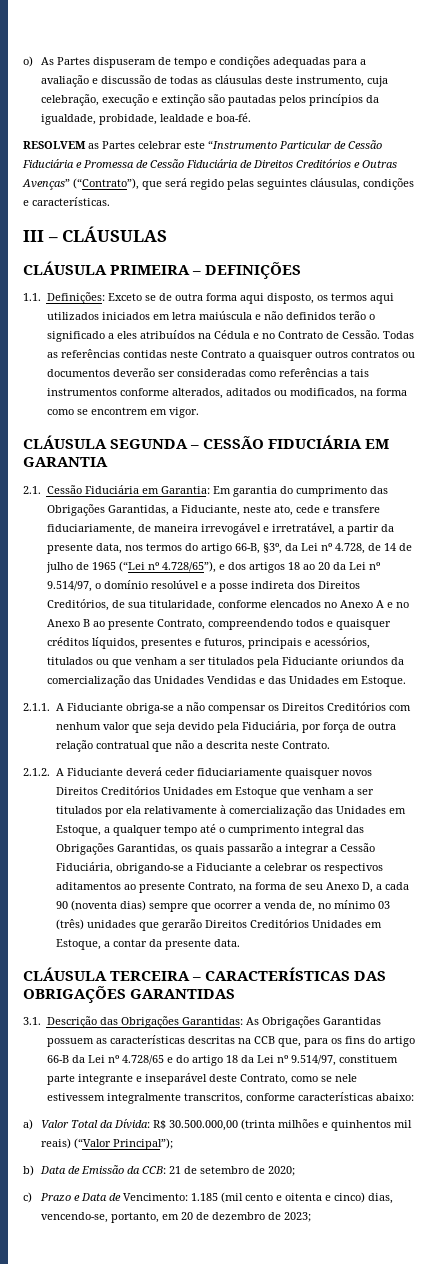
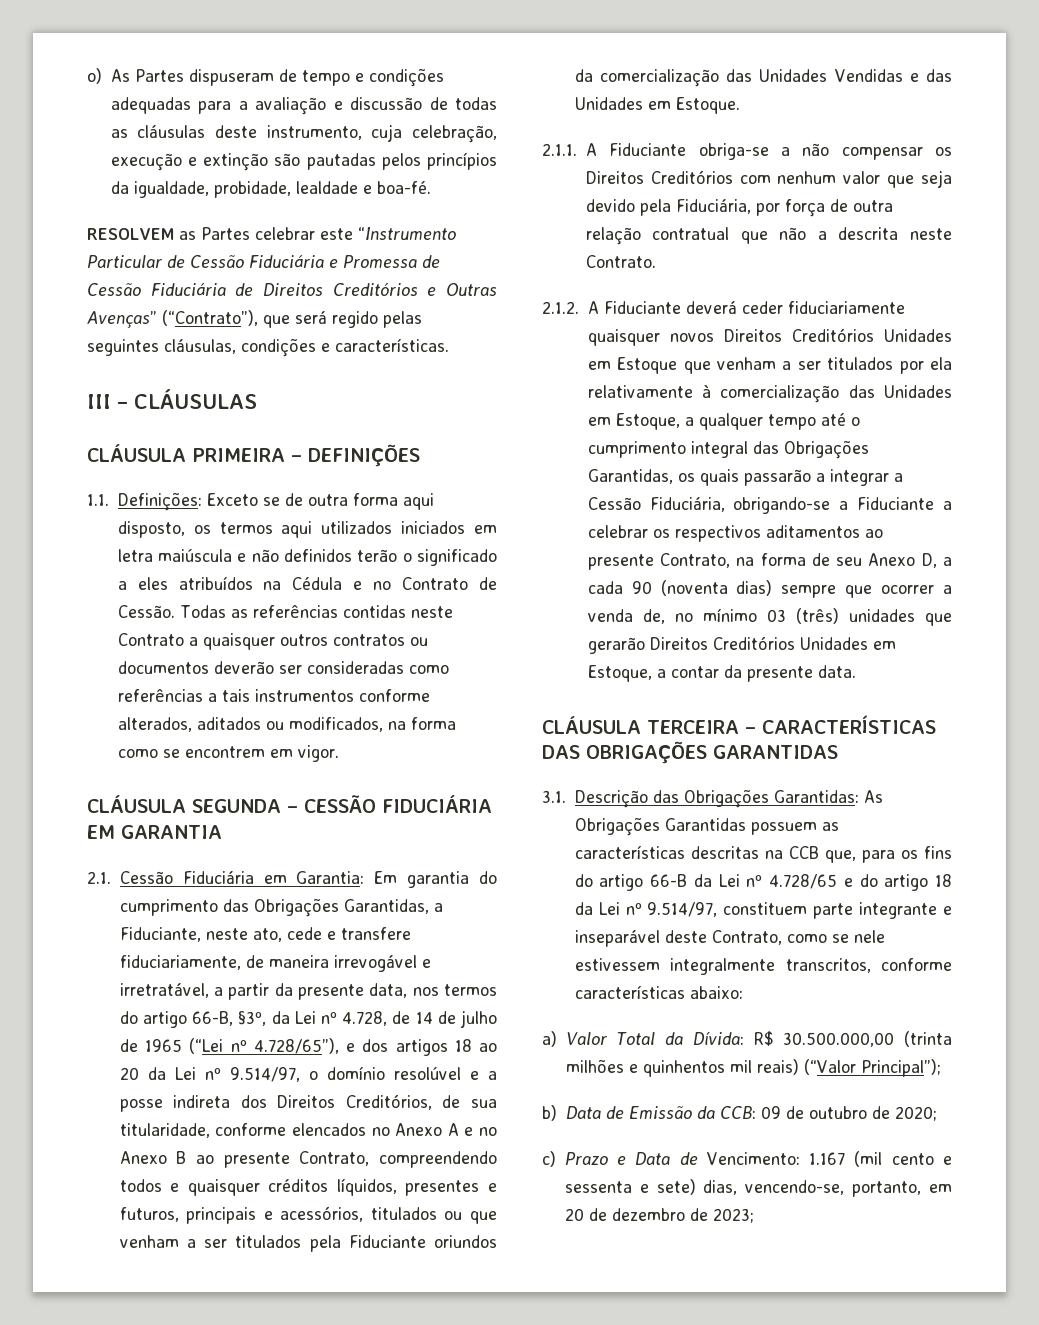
- b) Data de Emissão da CCB: 21 de setembro de 2020;
+ b) Data de Emissão da CCB: 09 de outubro de 2020;
- c) Prazo e Data de Vencimento: 1.185 (mil cento e oitenta e cinco) dias, vencendo-se, portanto, em 20 de dezembro de 2023;
+ c) Prazo e Data de Vencimento: 1.167 (mil cento e sessenta e sete) dias, vencendo-se, portanto, em 20 de dezembro de 2023;

